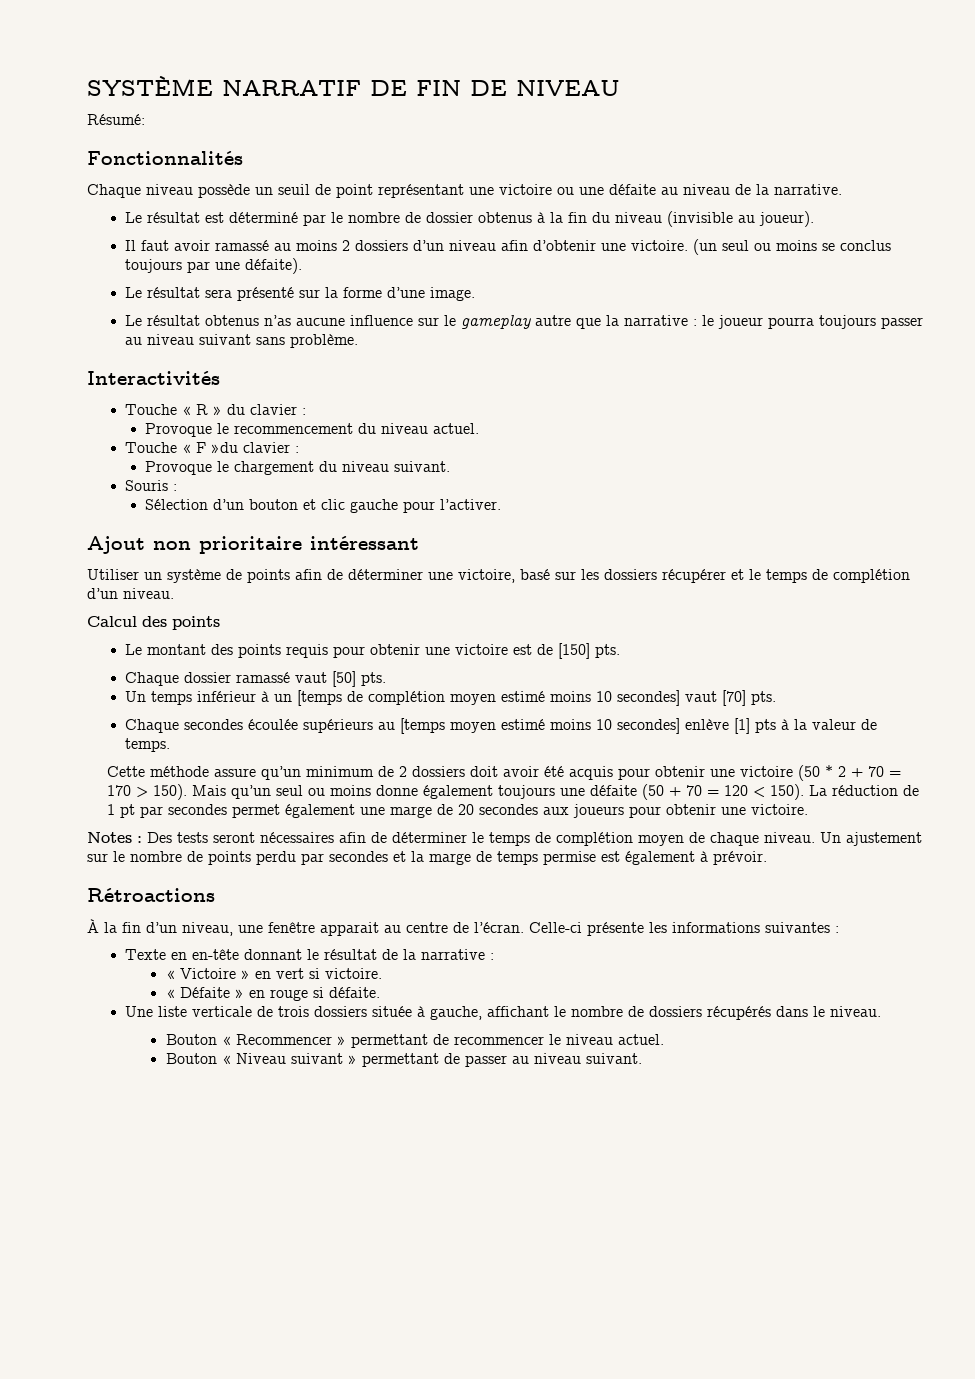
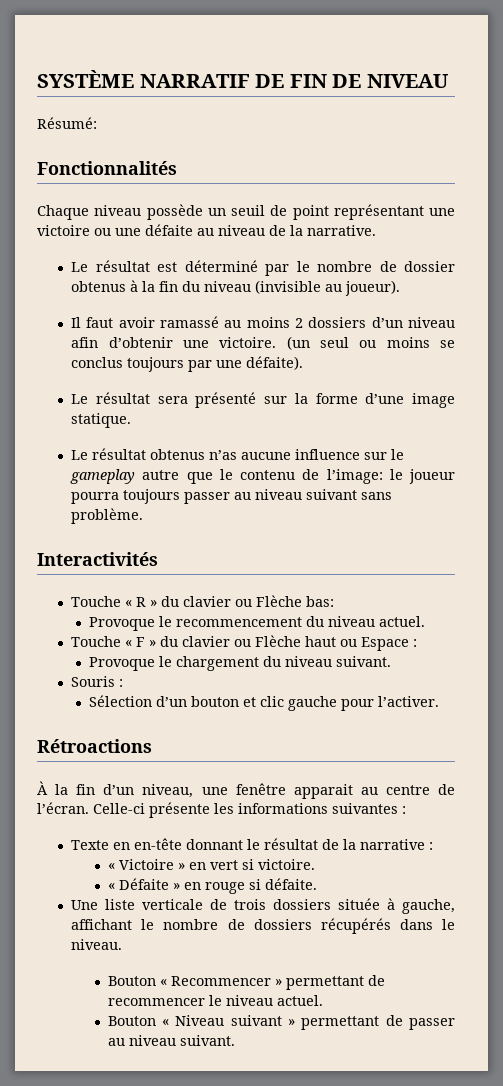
- Le résultat sera présenté sur la forme d’une image.
+ Le résultat sera présenté sur la forme d’une image statique.
- Le résultat obtenus n’as aucune influence sur le gameplay autre que la narrative : le joueur pourra toujours passer au niveau suivant sans problème.
+ Le résultat obtenus n’as aucune influence sur le gameplay autre que le contenu de l’image: le joueur pourra toujours passer au niveau suivant sans problème.
- Touche « R » du clavier :
+ Touche « R » du clavier ou Flèche bas:
- Touche « F »du clavier :
+ Touche « F » du clavier ou Flèche haut ou Espace :
- Ajout non prioritaire intéressant
- Utiliser un système de points afin de déterminer une victoire, basé sur les dossiers récupérer et le temps de complétion d’un niveau.
- Calcul des points
- Le montant des points requis pour obtenir une victoire est de [150] pts.
- Chaque dossier ramassé vaut [50] pts.
- Un temps inférieur à un [temps de complétion moyen estimé moins 10 secondes] vaut [70] pts.
- Chaque secondes écoulée supérieurs au [temps moyen estimé moins 10 secondes] enlève [1] pts à la valeur de temps.
- Cette méthode assure qu’un minimum de 2 dossiers doit avoir été acquis pour obtenir une victoire (50 * 2 + 70 = 170 > 150). Mais qu’un seul ou moins donne également toujours une défaite (50 + 70 = 120 < 150). La réduction de 1 pt par secondes permet également une marge de 20 secondes aux joueurs pour obtenir une victoire.
- Notes : Des tests seront nécessaires afin de déterminer le temps de complétion moyen de chaque niveau. Un ajustement sur le nombre de points perdu par secondes et la marge de temps permise est également à prévoir.

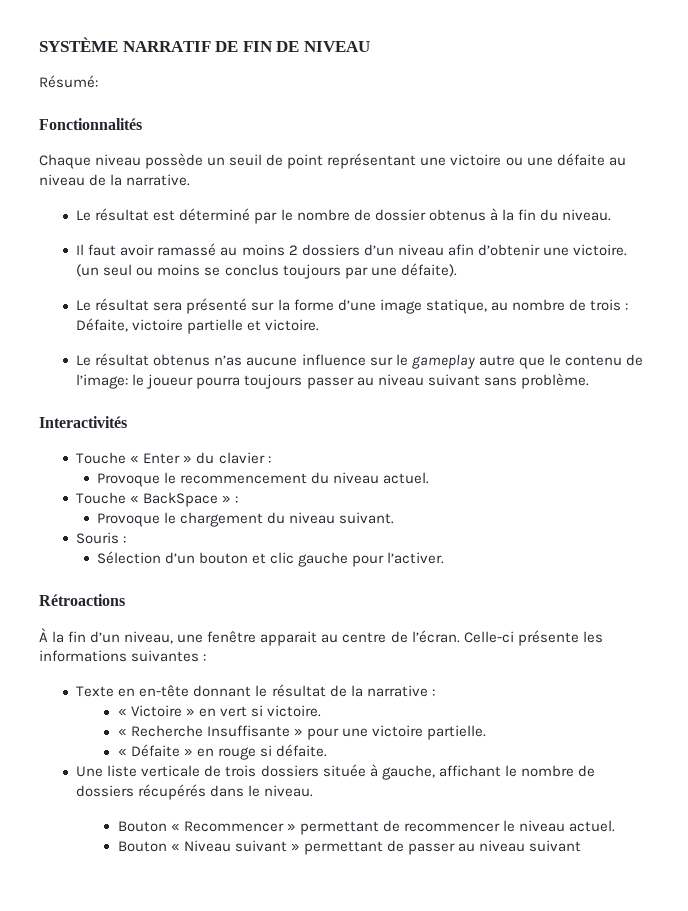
- Le résultat est déterminé par le nombre de dossier obtenus à la fin du niveau (invisible au joueur).
+ Le résultat est déterminé par le nombre de dossier obtenus à la fin du niveau.
- Le résultat sera présenté sur la forme d’une image statique.
+ Le résultat sera présenté sur la forme d’une image statique, au nombre de trois : Défaite, victoire partielle et victoire.
- Touche « R » du clavier ou Flèche bas:
+ Touche « Enter » du clavier :
- Touche « F » du clavier ou Flèche haut ou Espace :
+ Touche « BackSpace » :
+ « Recherche Insuffisante » pour une victoire partielle.
- Bouton « Niveau suivant » permettant de passer au niveau suivant.
+ Bouton « Niveau suivant » permettant de passer au niveau suivant

